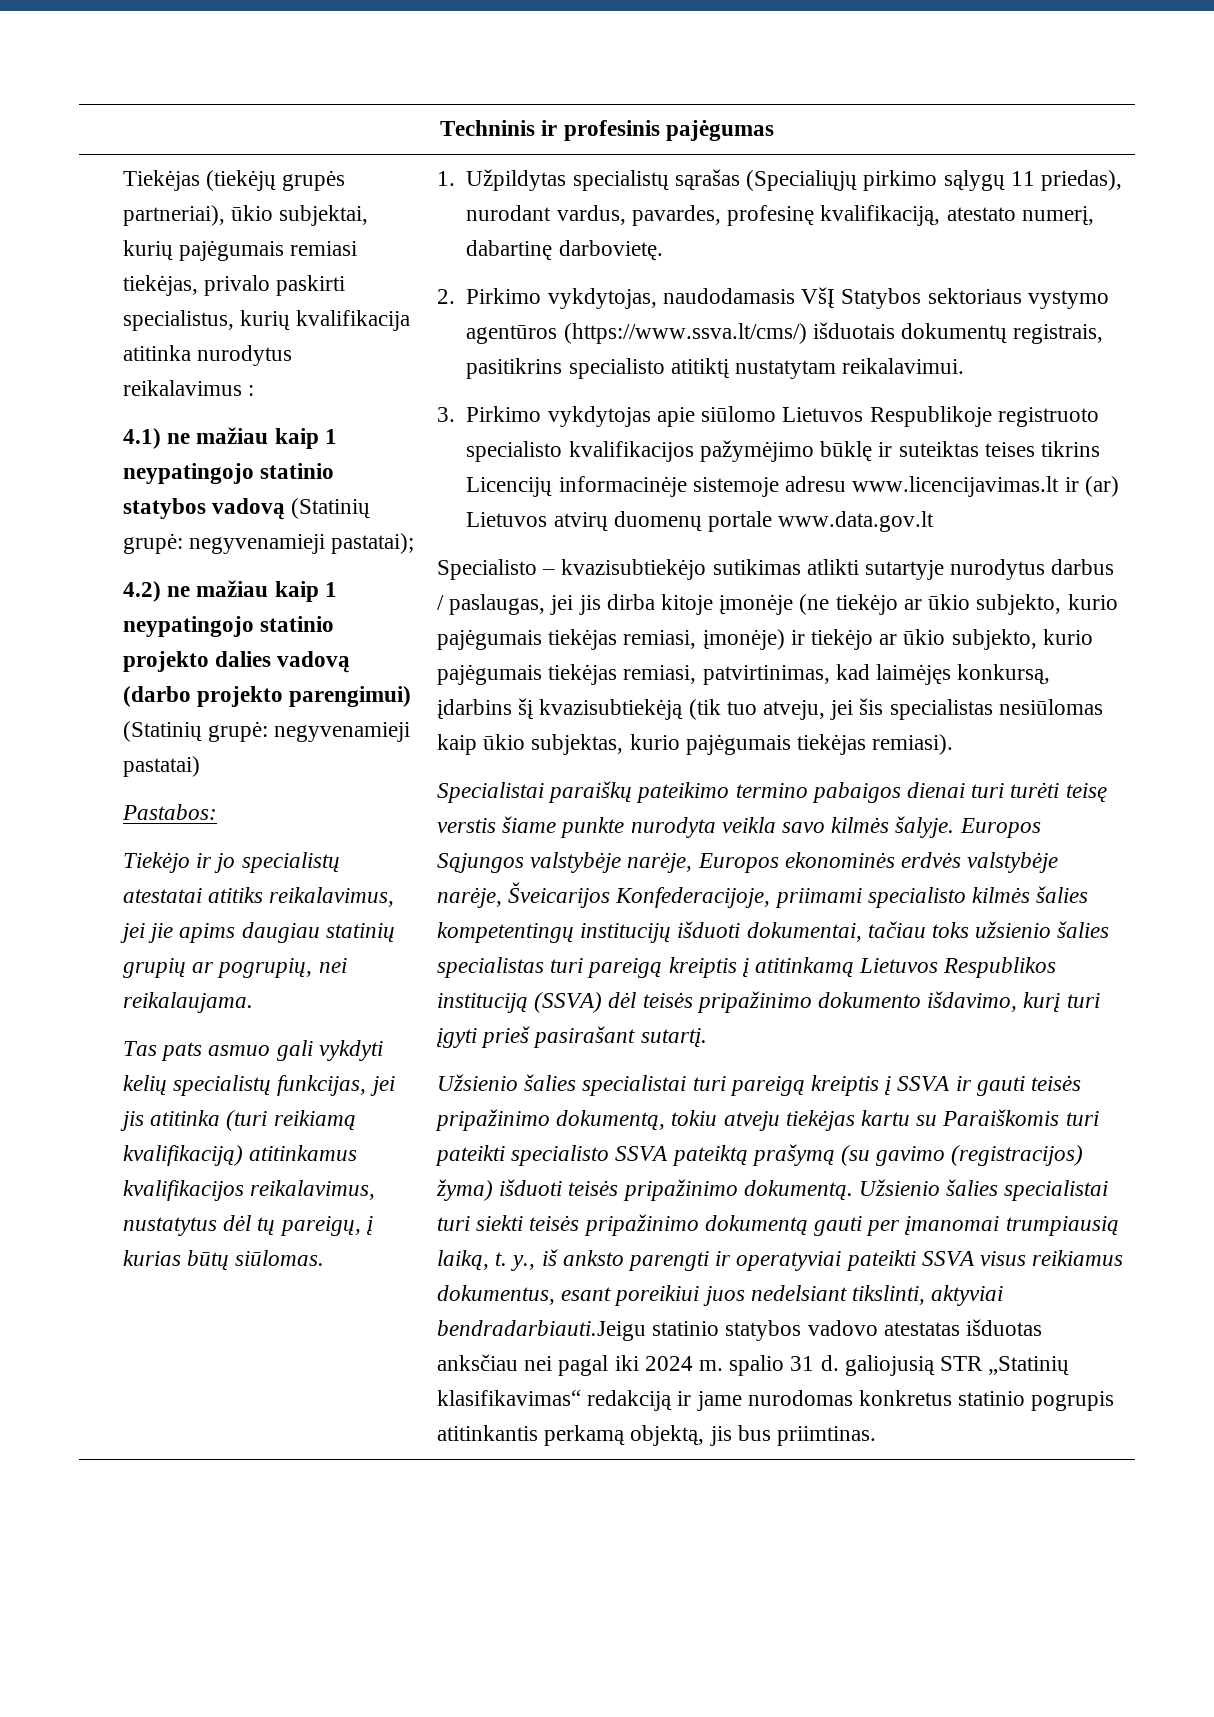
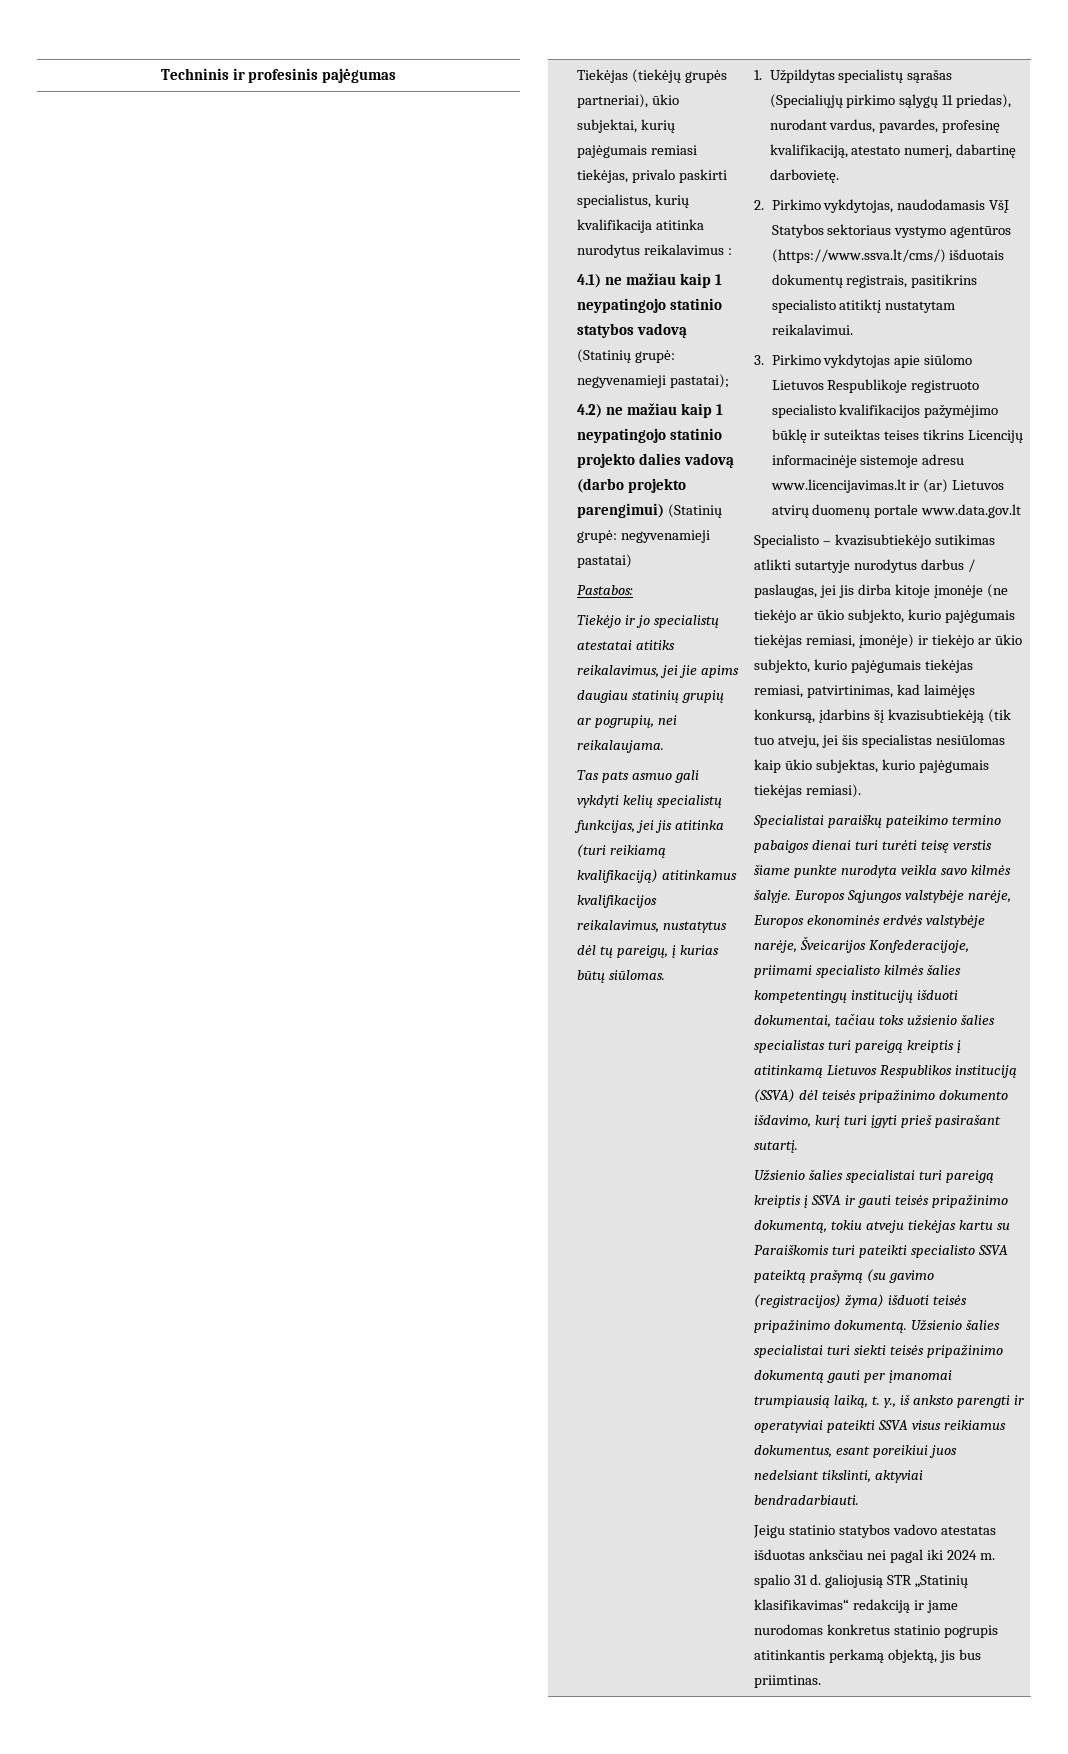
- Užsienio šalies specialistai turi siekti teisės pripažinimo dokumentą gauti per įmanomai trumpiausią laiką, t. y., iš anksto parengti ir operatyviai pateikti SSVA visus reikiamus dokumentus, esant poreikiui juos nedelsiant tikslinti, aktyviai bendradarbiauti.Jeigu statinio statybos vadovo atestatas išduotas anksčiau nei pagal iki 2024 m. spalio 31 d. galiojusią STR „Statinių klasifikavimas“ redakciją ir jame nurodomas konkretus statinio pogrupis atitinkantis perkamą objektą, jis bus priimtinas.
+ Užsienio šalies specialistai turi siekti teisės pripažinimo dokumentą gauti per įmanomai trumpiausią laiką, t. y., iš anksto parengti ir operatyviai pateikti SSVA visus reikiamus dokumentus, esant poreikiui juos nedelsiant tikslinti, aktyviai bendradarbiauti.
+ Jeigu statinio statybos vadovo atestatas išduotas anksčiau nei pagal iki 2024 m. spalio 31 d. galiojusią STR „Statinių klasifikavimas“ redakciją ir jame nurodomas konkretus statinio pogrupis atitinkantis perkamą objektą, jis bus priimtinas.

